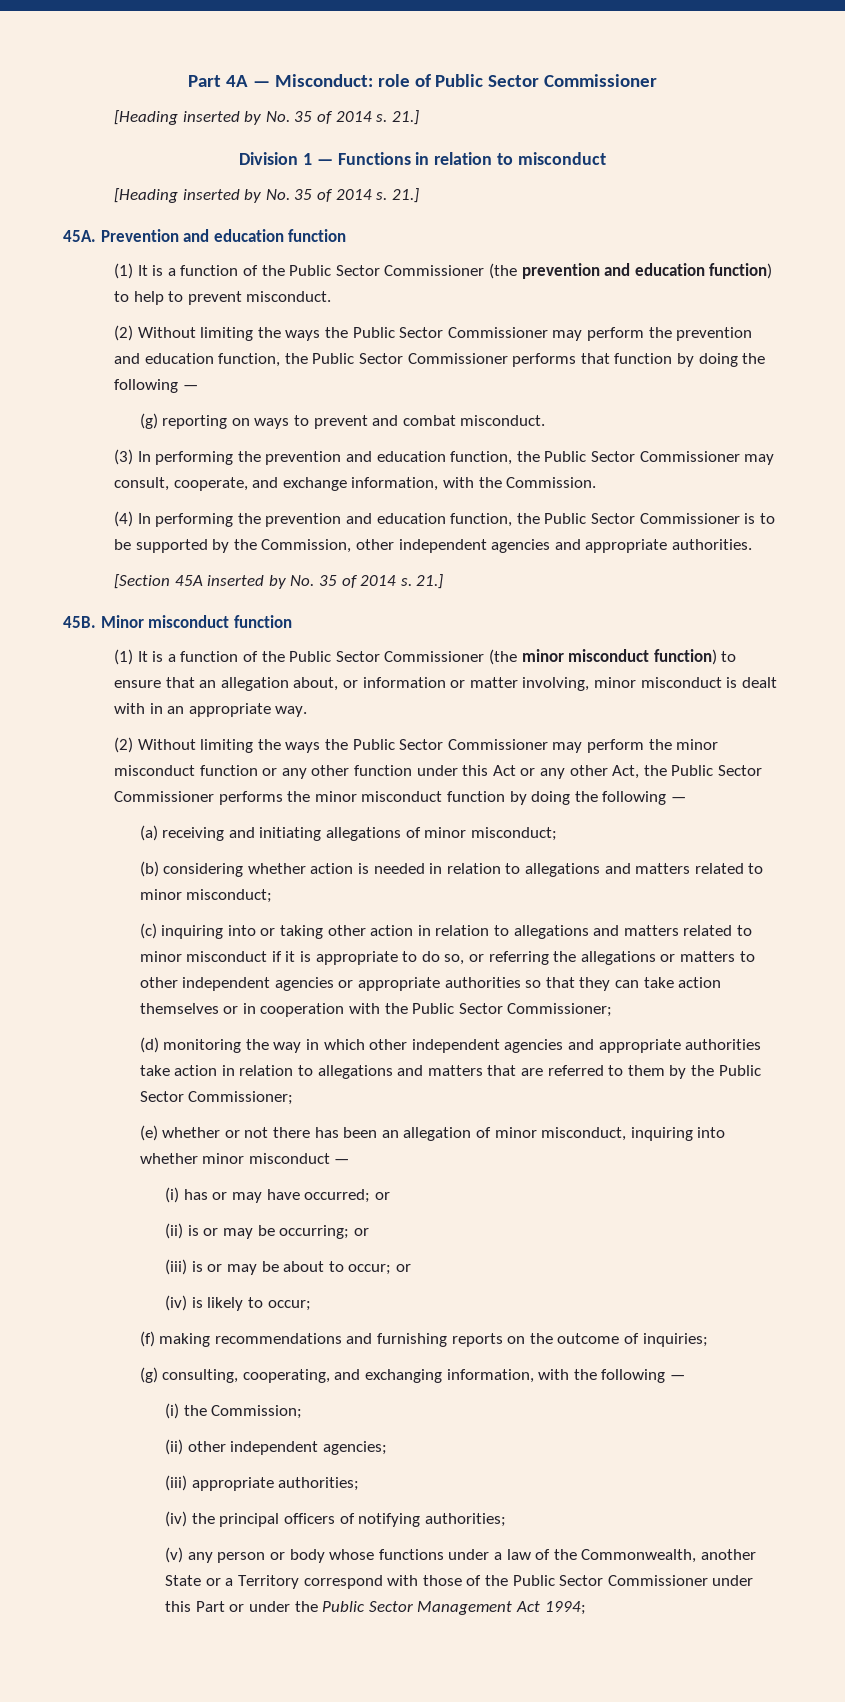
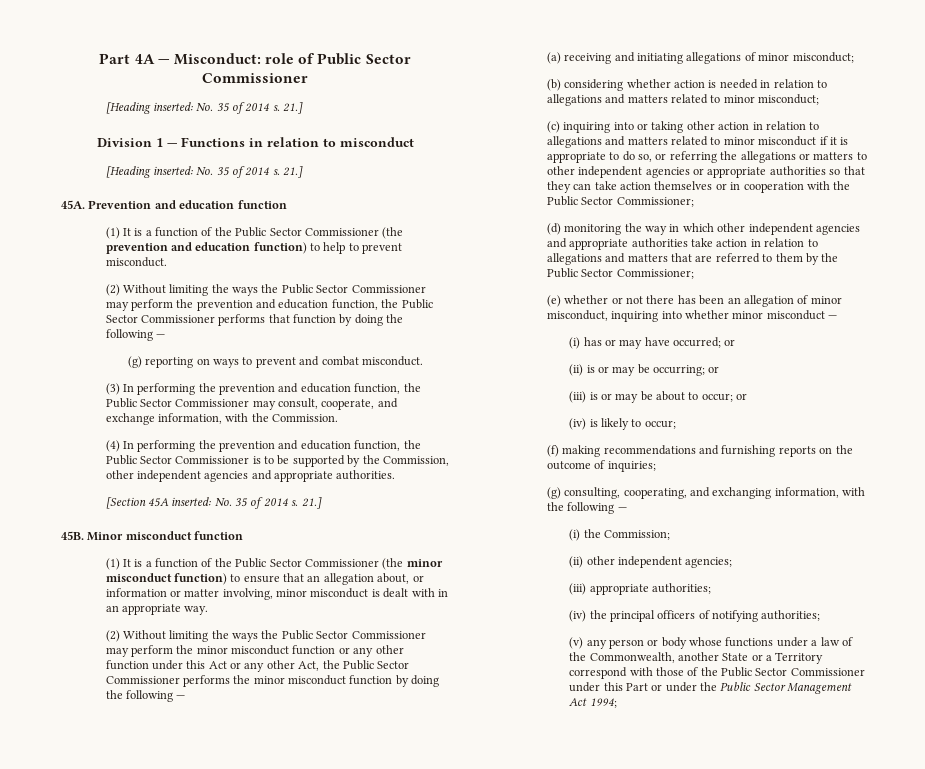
  Part 4A — Misconduct: role of Public Sector Commissioner
- [Heading inserted by No. 35 of 2014 s.
+ [Heading inserted: No. 35 of 2014 s.
  Division 1 — Functions in relation to misconduct
- [Heading inserted by No. 35 of 2014 s.
+ [Heading inserted: No. 35 of 2014 s.
- [Section 45A inserted by No. 35 of 2014 s.
+ [Section 45A inserted: No. 35 of 2014 s.

